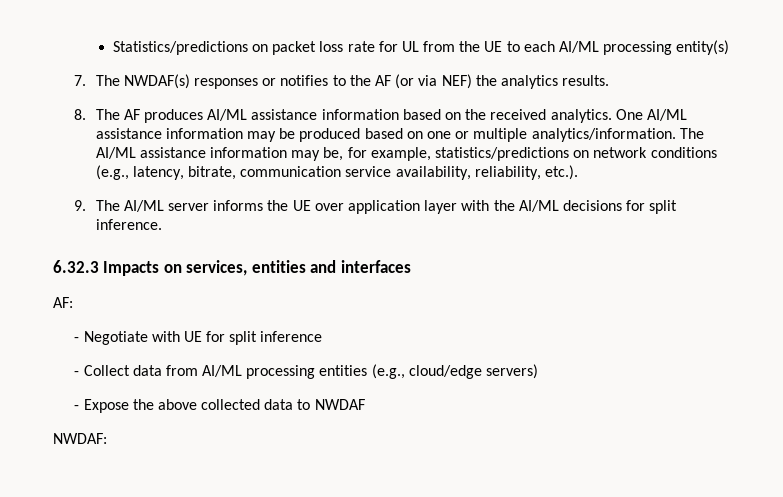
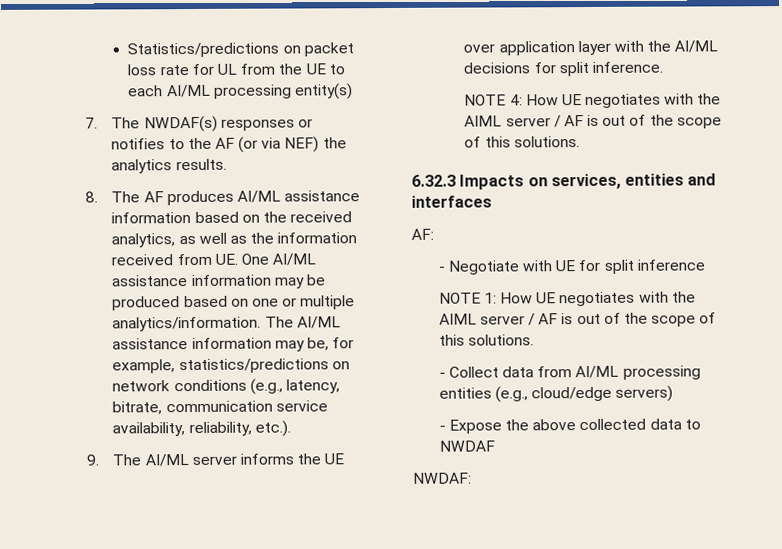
- 8. The AF produces AI/ML assistance information based on the received analytics. One AI/ML assistance information may be produced based on one or multiple analytics/information.
+ 8. The AF produces AI/ML assistance information based on the received analytics, as well as the information received from UE. One AI/ML assistance information may be produced based on one or multiple analytics/information.
+ NOTE 4: How UE negotiates with the AIML server / AF is out of the scope of this solutions.
+ NOTE 1: How UE negotiates with the AIML server / AF is out of the scope of this solutions.

